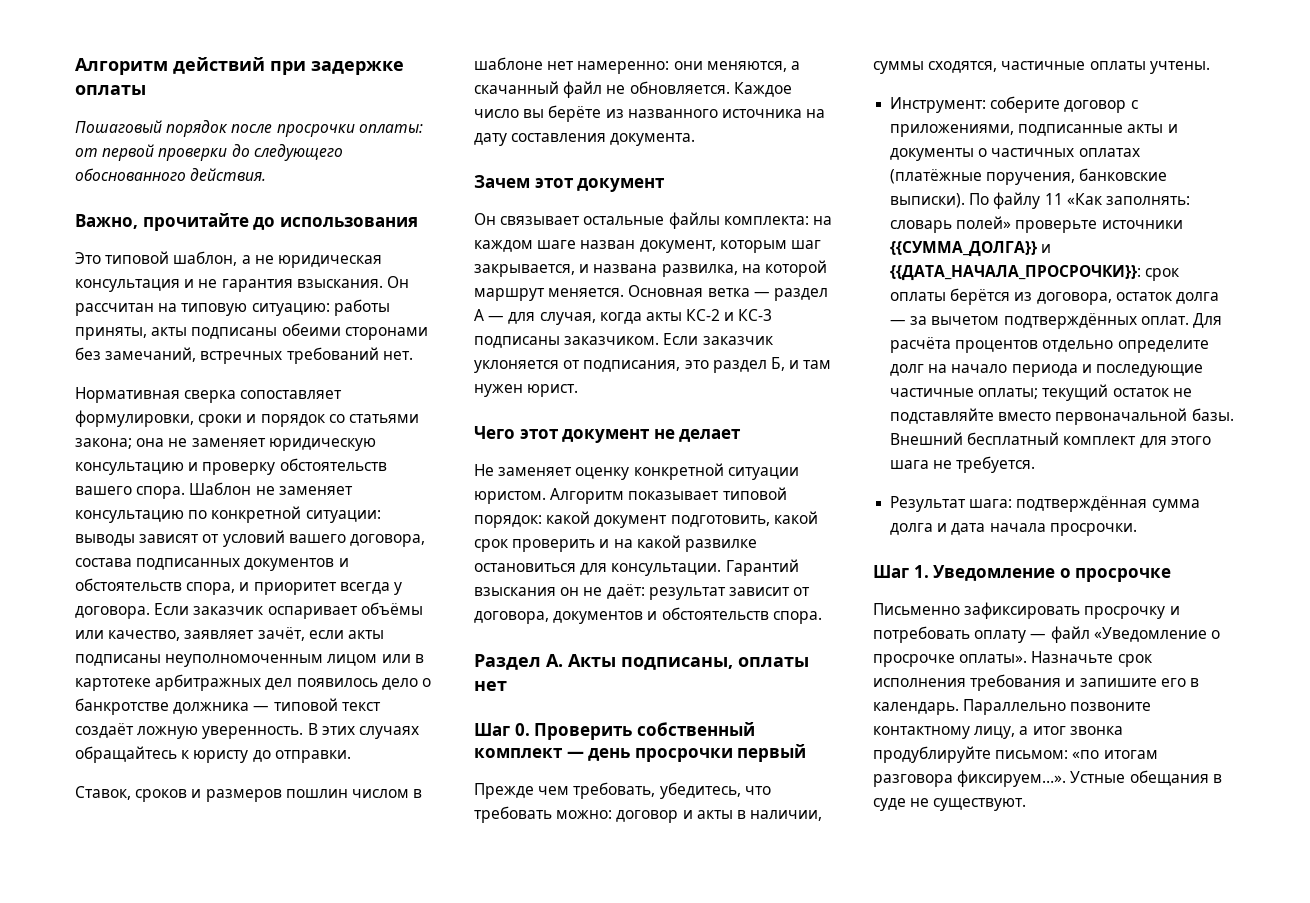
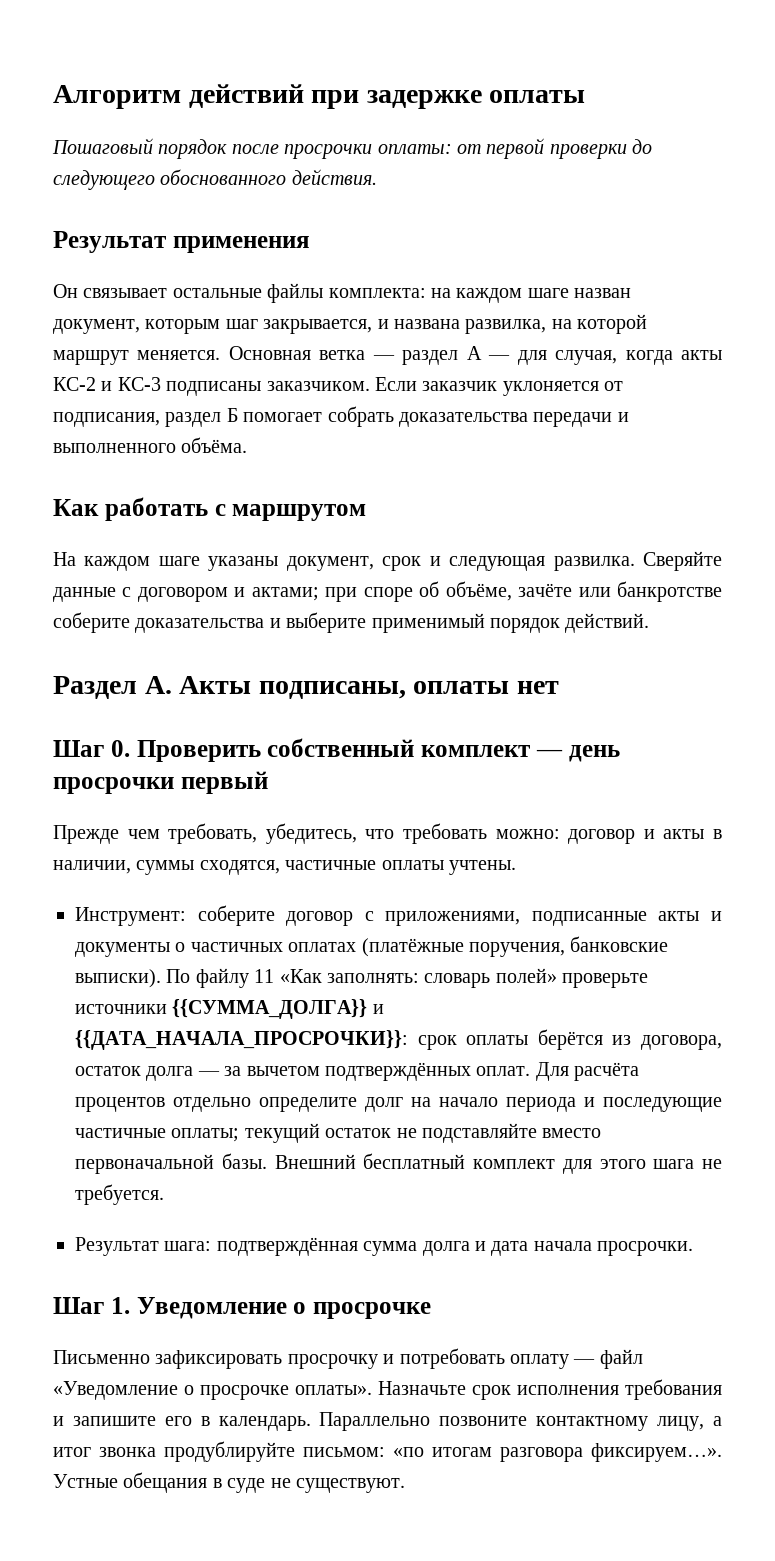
- Важно, прочитайте до использования
- Это типовой шаблон, а не юридическая консультация и не гарантия взыскания. Он рассчитан на типовую ситуацию: работы приняты, акты подписаны обеими сторонами без замечаний, встречных требований нет.
- Нормативная сверка сопоставляет формулировки, сроки и порядок со статьями закона; она не заменяет юридическую консультацию и проверку обстоятельств вашего спора. Шаблон не заменяет консультацию по конкретной ситуации: выводы зависят от условий вашего договора, состава подписанных документов и обстоятельств спора, и приоритет всегда у договора. Если заказчик оспаривает объёмы или качество, заявляет зачёт, если акты подписаны неуполномоченным лицом или в картотеке арбитражных дел появилось дело о банкротстве должника — типовой текст создаёт ложную уверенность. В этих случаях обращайтесь к юристу до отправки.
- Ставок, сроков и размеров пошлин числом в шаблоне нет намеренно: они меняются, а скачанный файл не обновляется. Каждое число вы берёте из названного источника на дату составления документа.
- Зачем этот документ
+ Результат применения
- Если заказчик уклоняется от подписания, это раздел Б, и там нужен юрист.
- Чего этот документ не делает
- Не заменяет оценку конкретной ситуации юристом. Алгоритм показывает типовой порядок: какой документ подготовить, какой срок проверить и на какой развилке остановиться для консультации. Гарантий взыскания он не даёт: результат зависит от договора, документов и обстоятельств спора.
+ Если заказчик уклоняется от подписания, раздел Б помогает собрать доказательства передачи и выполненного объёма.
+ Как работать с маршрутом
+ На каждом шаге указаны документ, срок и следующая развилка. Сверяйте данные с договором и актами; при споре об объёме, зачёте или банкротстве соберите доказательства и выберите применимый порядок действий.

